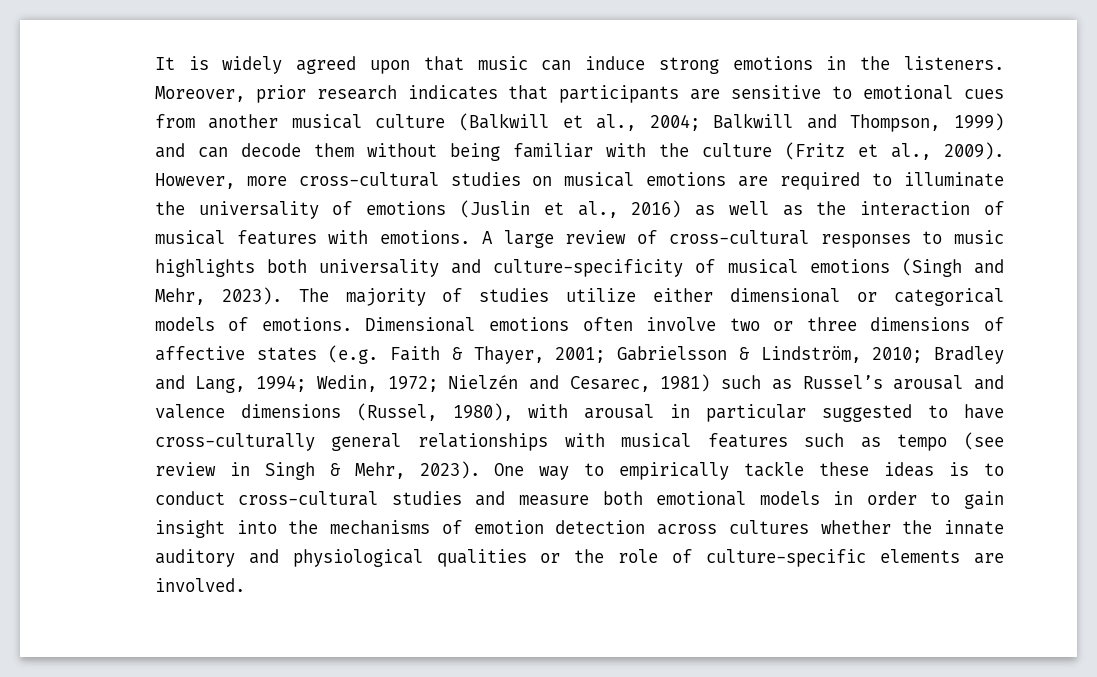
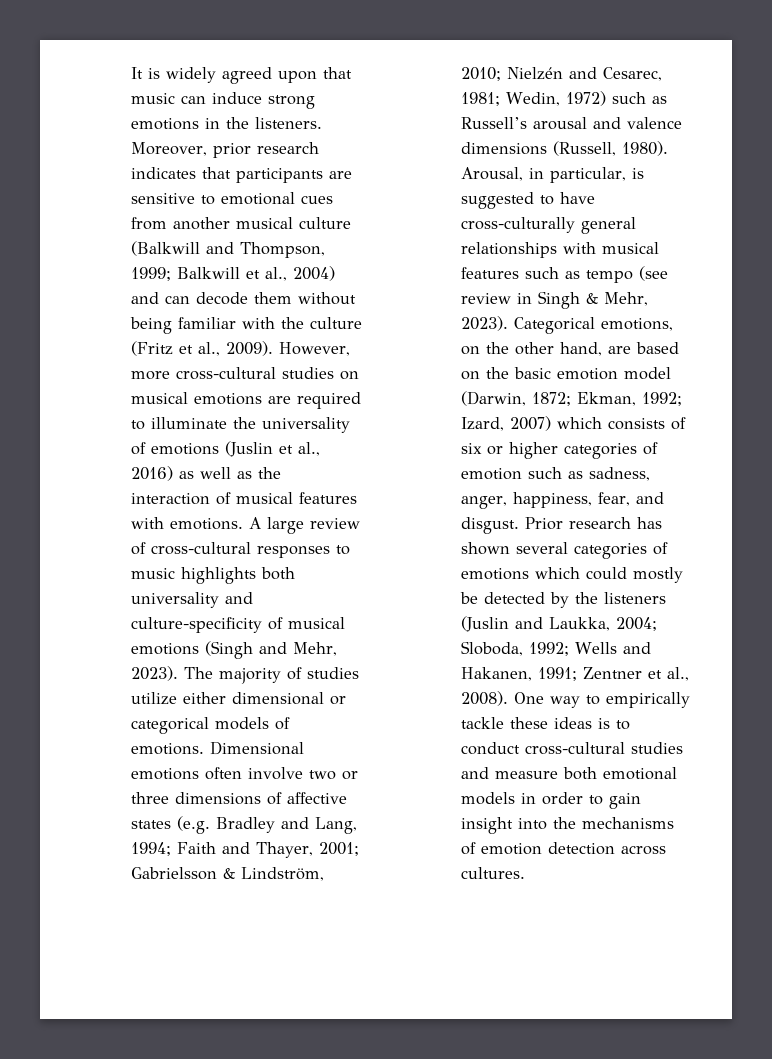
- Moreover, prior research indicates that participants are sensitive to emotional cues from another musical culture (Balkwill et al., 2004; Balkwill and Thompson, 1999) and can decode them without being familiar with the culture (Fritz et al., 2009).
+ Moreover, prior research indicates that participants are sensitive to emotional cues from another musical culture (Balkwill and Thompson, 1999; Balkwill et al., 2004) and can decode them without being familiar with the culture (Fritz et al., 2009).
- Dimensional emotions often involve two or three dimensions of affective states (e.g. Faith & Thayer, 2001; Gabrielsson & Lindström, 2010; Bradley and Lang, 1994; Wedin, 1972; Nielzén and Cesarec, 1981) such as Russel’s arousal and valence dimensions (Russel, 1980), with arousal in particular suggested to have cross-culturally general relationships with musical features such as tempo (see review in Singh & Mehr, 2023).
+ Dimensional emotions often involve two or three dimensions of affective states (e.g. Bradley and Lang, 1994; Faith and Thayer, 2001; Gabrielsson & Lindström, 2010; Nielzén and Cesarec, 1981; Wedin, 1972) such as Russell’s arousal and valence dimensions (Russell, 1980). Arousal, in particular, is suggested to have cross-culturally general relationships with musical features such as tempo (see review in Singh & Mehr, 2023).
+ Categorical emotions, on the other hand, are based on the basic emotion model (Darwin, 1872; Ekman, 1992; Izard, 2007) which consists of six or higher categories of emotion such as sadness, anger, happiness, fear, and disgust. Prior research has shown several categories of emotions which could mostly be detected by the listeners (Juslin and Laukka, 2004; Sloboda, 1992; Wells and Hakanen, 1991; Zentner et al., 2008).
- One way to empirically tackle these ideas is to conduct cross-cultural studies and measure both emotional models in order to gain insight into the mechanisms of emotion detection across cultures whether the innate auditory and physiological qualities or the role of culture-specific elements are involved.
+ One way to empirically tackle these ideas is to conduct cross-cultural studies and measure both emotional models in order to gain insight into the mechanisms of emotion detection across cultures.

